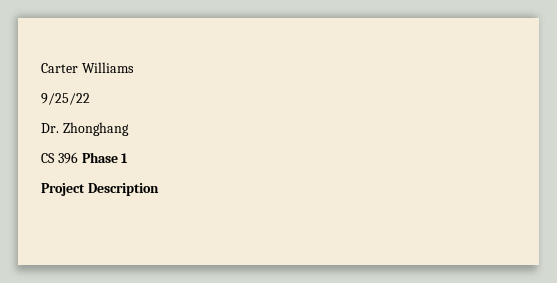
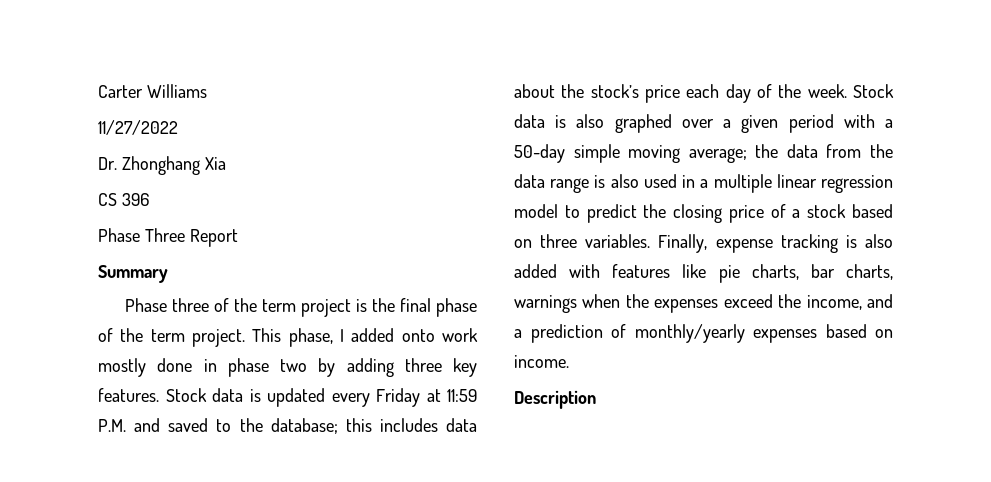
- 9/25/22
+ 11/27/2022
- Dr. Zhonghang
+ Dr. Zhonghang Xia
- CS 396 Phase 1
- Project Description
+ CS 396
+ Phase Three Report
+ Summary
+ Phase three of the term project is the final phase of the term project. This phase, I added onto work mostly done in phase two by adding three key features. Stock data is updated every Friday at 11:59 P.M. and saved to the database; this includes data about the stock’s price each day of the week. Stock data is also graphed over a given period with a 50-day simple moving average; the data from the data range is also used in a multiple linear regression model to predict the closing price of a stock based on three variables. Finally, expense tracking is also added with features like pie charts, bar charts, warnings when the expenses exceed the income, and a prediction of monthly/yearly expenses based on income.
+ Description

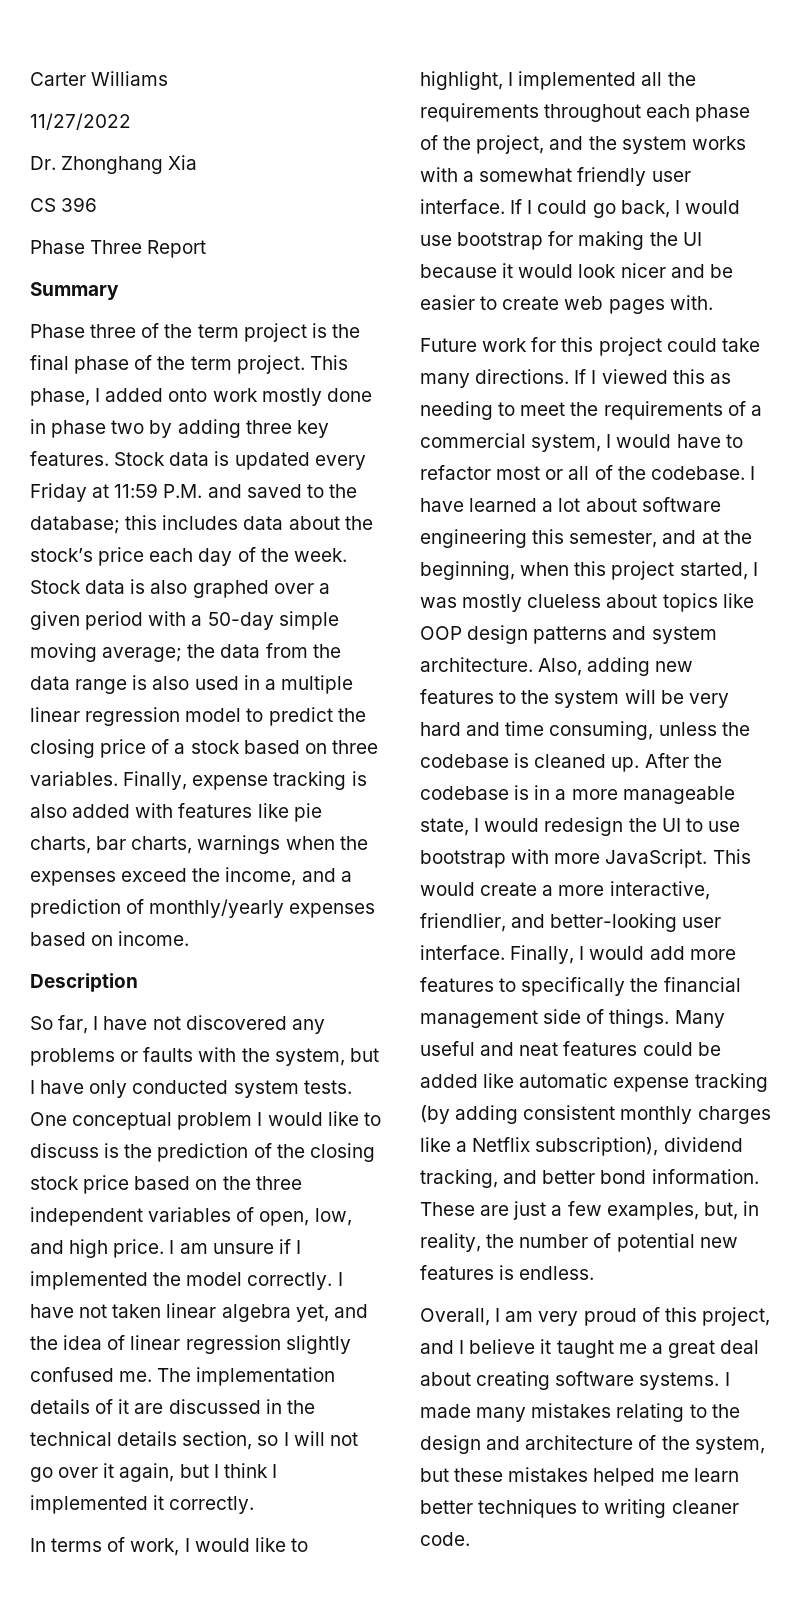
+ So far, I have not discovered any problems or faults with the system, but I have only conducted system tests. One conceptual problem I would like to discuss is the prediction of the closing stock price based on the three independent variables of open, low, and high price. I am unsure if I implemented the model correctly. I have not taken linear algebra yet, and the idea of linear regression slightly confused me. The implementation details of it are discussed in the technical details section, so I will not go over it again, but I think I implemented it correctly.
+ In terms of work, I would like to highlight, I implemented all the requirements throughout each phase of the project, and the system works with a somewhat friendly user interface. If I could go back, I would use bootstrap for making the UI because it would look nicer and be easier to create web pages with.
+ Future work for this project could take many directions. If I viewed this as needing to meet the requirements of a commercial system, I would have to refactor most or all of the codebase. I have learned a lot about software engineering this semester, and at the beginning, when this project started, I was mostly clueless about topics like OOP design patterns and system architecture. Also, adding new features to the system will be very hard and time consuming, unless the codebase is cleaned up. After the codebase is in a more manageable state, I would redesign the UI to use bootstrap with more JavaScript. This would create a more interactive, friendlier, and better-looking user interface. Finally, I would add more features to specifically the financial management side of things. Many useful and neat features could be added like automatic expense tracking (by adding consistent monthly charges like a Netflix subscription), dividend tracking, and better bond information. These are just a few examples, but, in reality, the number of potential new features is endless.
+ Overall, I am very proud of this project, and I believe it taught me a great deal about creating software systems. I made many mistakes relating to the design and architecture of the system, but these mistakes helped me learn better techniques to writing cleaner code.

